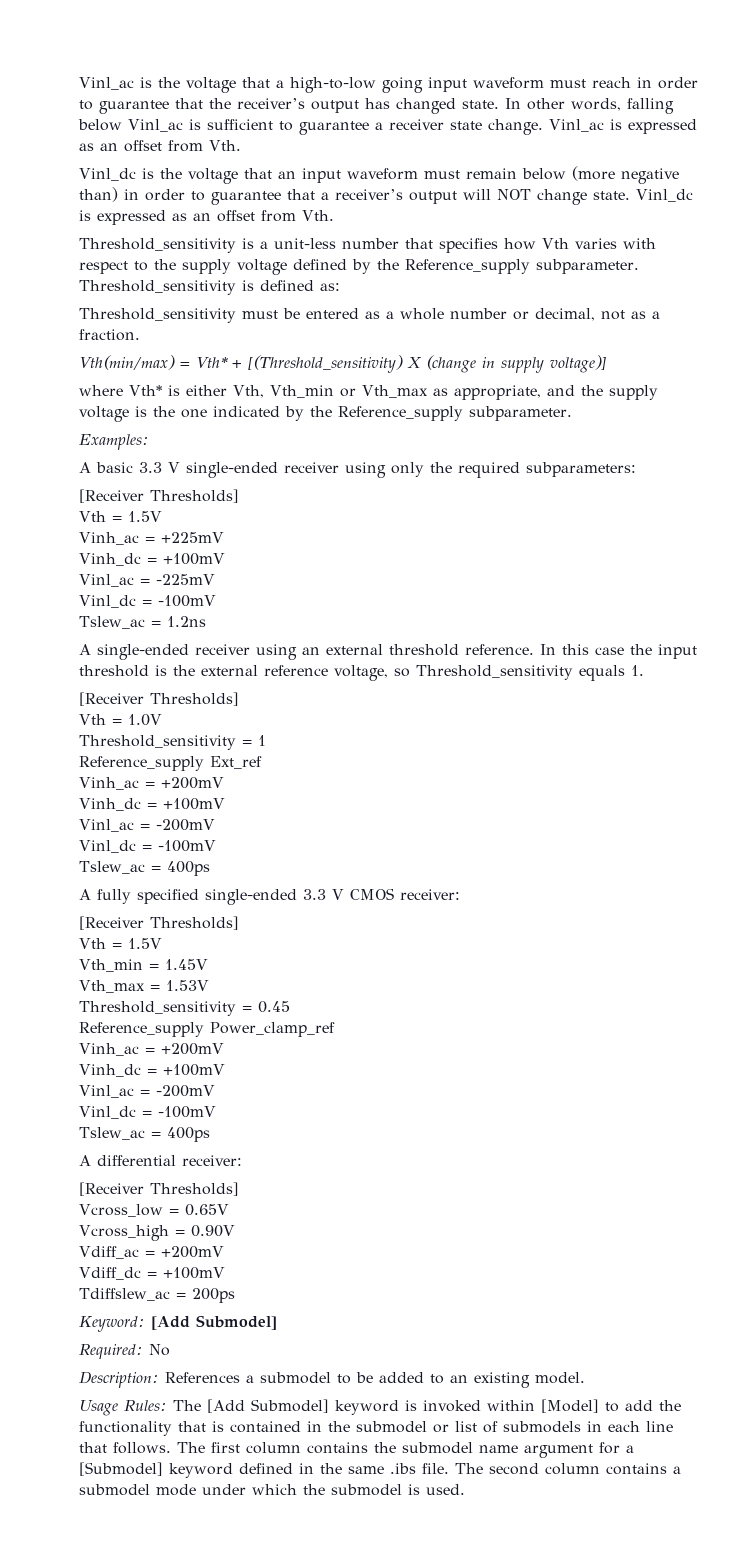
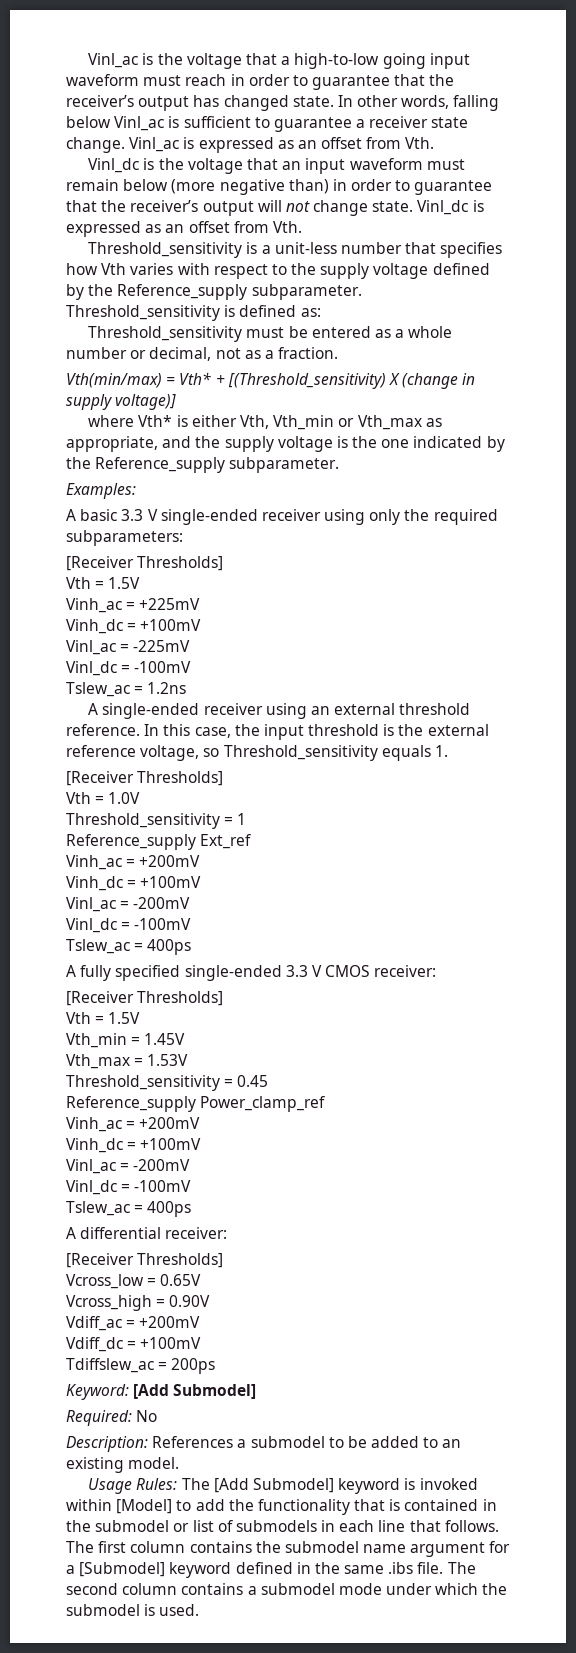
- Vinl_dc is the voltage that an input waveform must remain below (more negative than) in order to guarantee that a receiver’s output will NOT change state.
+ Vinl_dc is the voltage that an input waveform must remain below (more negative than) in order to guarantee that the receiver’s output will not change state.
- In this case the input threshold is the external reference voltage, so Threshold_sensitivity equals 1.
+ In this case, the input threshold is the external reference voltage, so Threshold_sensitivity equals 1.

